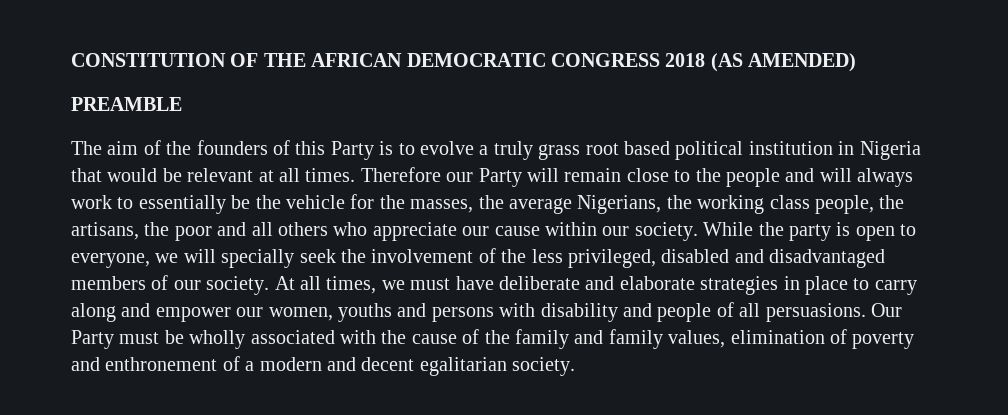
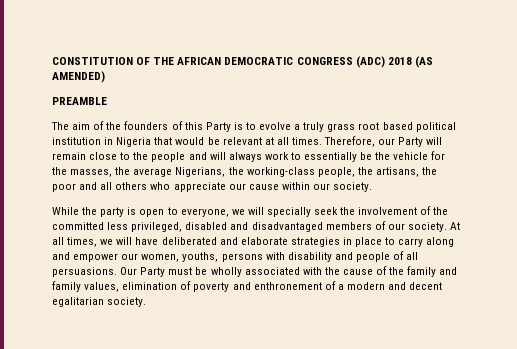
- CONSTITUTION OF THE AFRICAN DEMOCRATIC CONGRESS 2018 (AS AMENDED)
+ CONSTITUTION OF THE AFRICAN DEMOCRATIC CONGRESS (ADC) 2018 (AS AMENDED)
- Therefore our Party will remain close to the people and will always work to essentially be the vehicle for the masses, the average Nigerians, the working class people, the artisans, the poor and all others who appreciate our cause within our society. While the party is open to everyone, we will specially seek the involvement of the less privileged, disabled and disadvantaged members of our society.
+ Therefore, our Party will remain close to the people and will always work to essentially be the vehicle for the masses, the average Nigerians, the working-class people, the artisans, the poor and all others who appreciate our cause within our society.
+ While the party is open to everyone, we will specially seek the involvement of the committed less privileged, disabled and disadvantaged members of our society.
- At all times, we must have deliberate and elaborate strategies in place to carry along and empower our women, youths and persons with disability and people of all persuasions.
+ At all times, we will have deliberated and elaborate strategies in place to carry along and empower our women, youths, persons with disability and people of all persuasions.

